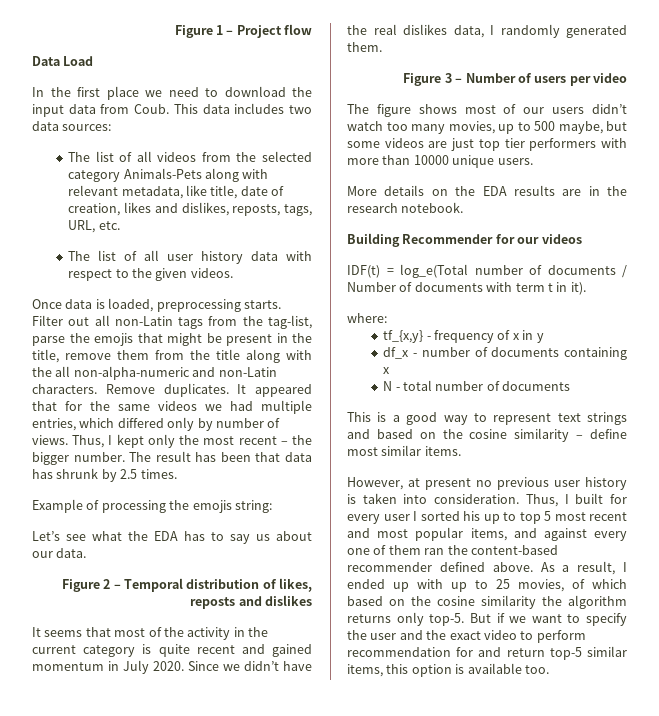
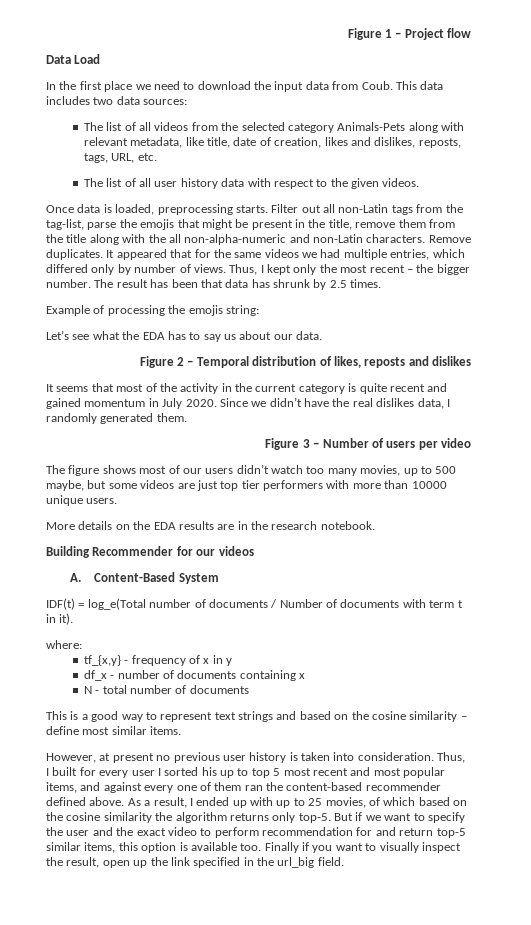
+ A. Content-Based System
+ Finally if you want to visually inspect the result, open up the link specified in the url_big field.

